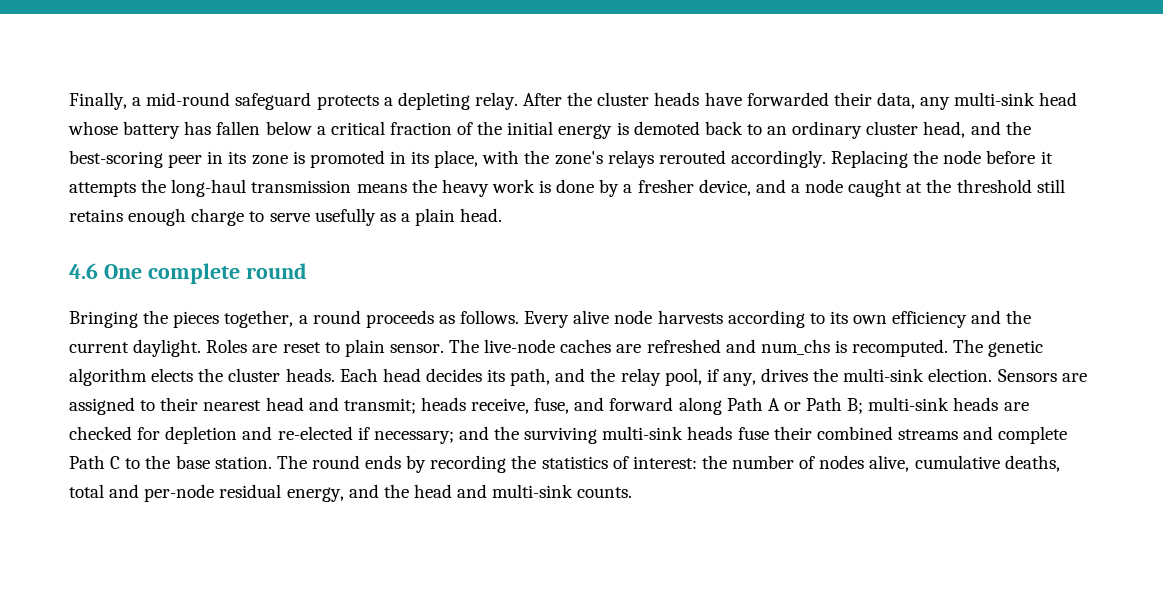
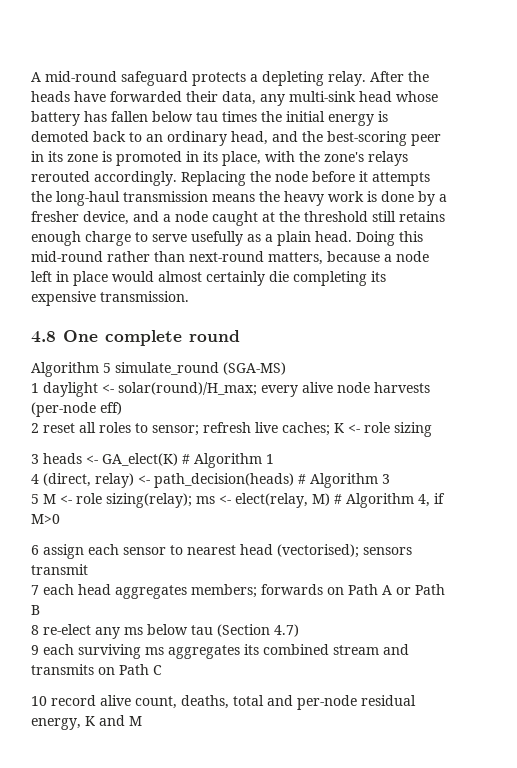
- Finally, a mid-round safeguard protects a depleting relay.
+ A mid-round safeguard protects a depleting relay.
- After the cluster heads have forwarded their data, any multi-sink head whose battery has fallen below a critical fraction of the initial energy is demoted back to an ordinary cluster head, and the best-scoring peer in its zone is promoted in its place, with the zone's relays rerouted accordingly.
+ After the heads have forwarded their data, any multi-sink head whose battery has fallen below tau times the initial energy is demoted back to an ordinary head, and the best-scoring peer in its zone is promoted in its place, with the zone's relays rerouted accordingly.
- Replacing the node before it attempts the long-haul transmission means the heavy work is done by a fresher device, and a node caught at the threshold still retains enough charge to serve usefully as a plain head.
- 4.6 One complete round
- Bringing the pieces together, a round proceeds as follows. Every alive node harvests according to its own efficiency and the current daylight. Roles are reset to plain sensor. The live-node caches are refreshed and num_chs is recomputed. The genetic algorithm elects the cluster heads. Each head decides its path, and the relay pool, if any, drives the multi-sink election. Sensors are assigned to their nearest head and transmit; heads receive, fuse, and forward along Path A or Path B; multi-sink heads are checked for depletion and re-elected if necessary; and the surviving multi-sink heads fuse their combined streams and complete Path C to the base station. The round ends by recording the statistics of interest: the number of nodes alive, cumulative deaths, total and per-node residual energy, and the head and multi-sink counts.
+ Replacing the node before it attempts the long-haul transmission means the heavy work is done by a fresher device, and a node caught at the threshold still retains enough charge to serve usefully as a plain head. Doing this mid-round rather than next-round matters, because a node left in place would almost certainly die completing its expensive transmission.
+ 4.8 One complete round
+ Algorithm 5 simulate_round (SGA-MS)
+ 1 daylight <- solar(round)/H_max; every alive node harvests (per-node eff)
+ 2 reset all roles to sensor; refresh live caches; K <- role sizing
+ 3 heads <- GA_elect(K) # Algorithm 1
+ 4 (direct, relay) <- path_decision(heads) # Algorithm 3
+ 5 M <- role sizing(relay); ms <- elect(relay, M) # Algorithm 4, if M>0
+ 6 assign each sensor to nearest head (vectorised); sensors transmit
+ 7 each head aggregates members; forwards on Path A or Path B
+ 8 re-elect any ms below tau (Section 4.7)
+ 9 each surviving ms aggregates its combined stream and transmits on Path C
+ 10 record alive count, deaths, total and per-node residual energy, K and M

